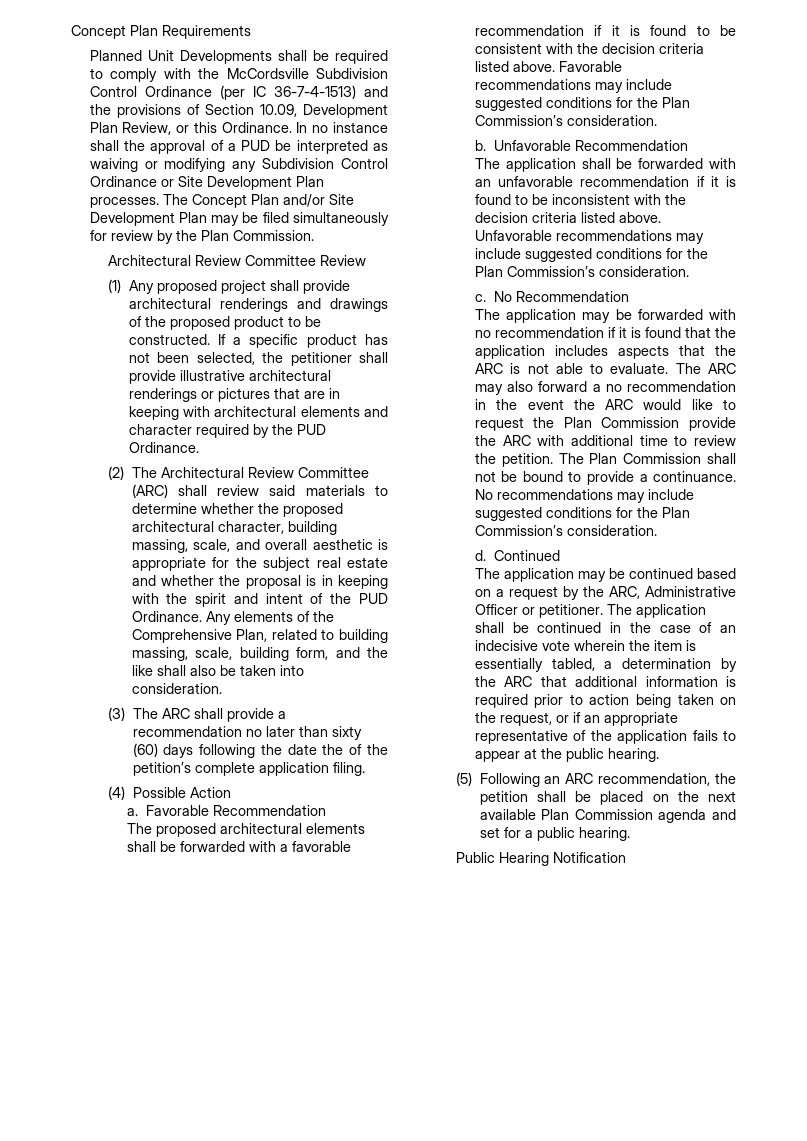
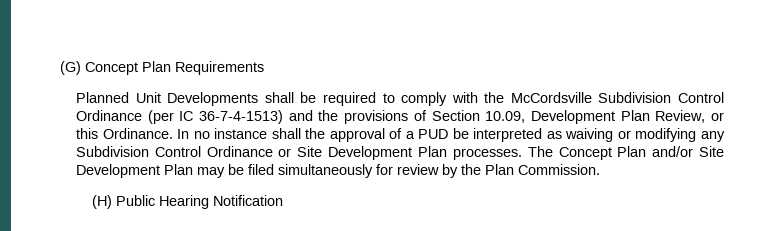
- Concept Plan Requirements
+ (G) Concept Plan Requirements
- Architectural Review Committee Review
- (1) Any proposed project shall provide architectural renderings and drawings of the proposed product to be constructed. If a specific product has not been selected, the petitioner shall provide illustrative architectural renderings or pictures that are in keeping with architectural elements and character required by the PUD Ordinance.
- (2) The Architectural Review Committee (ARC) shall review said materials to determine whether the proposed architectural character, building massing, scale, and overall aesthetic is appropriate for the subject real estate and whether the proposal is in keeping with the spirit and intent of the PUD Ordinance. Any elements of the Comprehensive Plan, related to building massing, scale, building form, and the like shall also be taken into consideration.
- (3) The ARC shall provide a recommendation no later than sixty (60) days following the date the of the petition’s complete application filing.
- (4) Possible Action
- a. Favorable Recommendation
- The proposed architectural elements shall be forwarded with a favorable recommendation if it is found to be consistent with the decision criteria listed above. Favorable recommendations may include suggested conditions for the Plan Commission’s consideration.
- b. Unfavorable Recommendation
- The application shall be forwarded with an unfavorable recommendation if it is found to be inconsistent with the decision criteria listed above. Unfavorable recommendations may include suggested conditions for the Plan Commission’s consideration.
- c. No Recommendation
- The application may be forwarded with no recommendation if it is found that the application includes aspects that the ARC is not able to evaluate. The ARC may also forward a no recommendation in the event the ARC would like to request the Plan Commission provide the ARC with additional time to review the petition. The Plan Commission shall not be bound to provide a continuance. No recommendations may include suggested conditions for the Plan Commission’s consideration.
- d. Continued
- The application may be continued based on a request by the ARC, Administrative Officer or petitioner. The application shall be continued in the case of an indecisive vote wherein the item is essentially tabled, a determination by the ARC that additional information is required prior to action being taken on the request, or if an appropriate representative of the application fails to appear at the public hearing.
- (5) Following an ARC recommendation, the petition shall be placed on the next available Plan Commission agenda and set for a public hearing.
- Public Hearing Notification
+ (H) Public Hearing Notification

